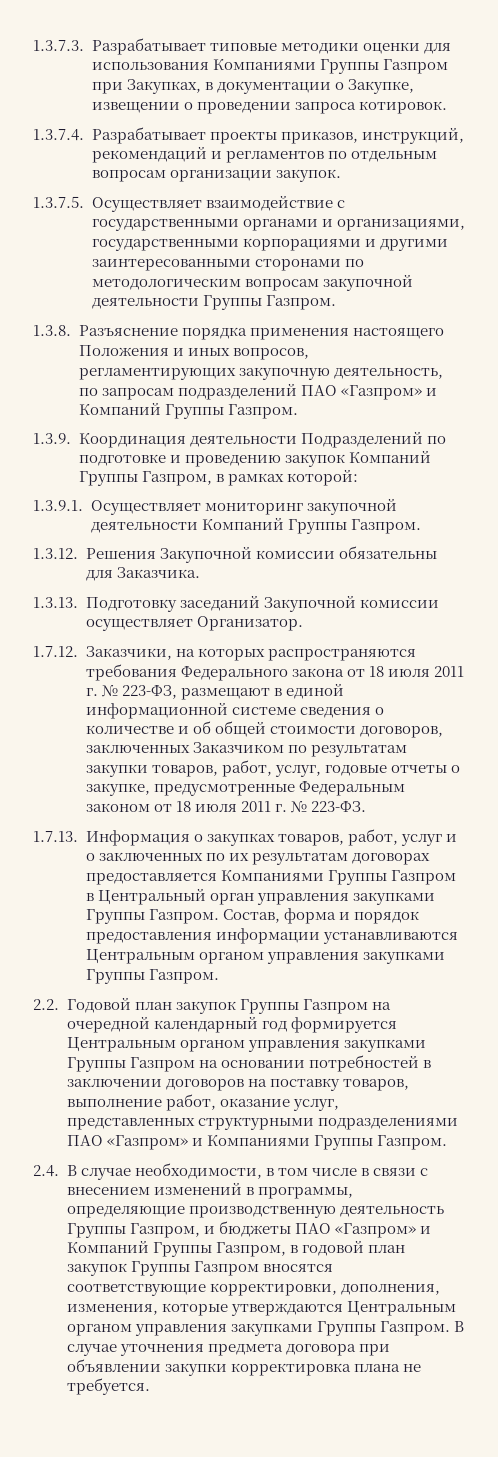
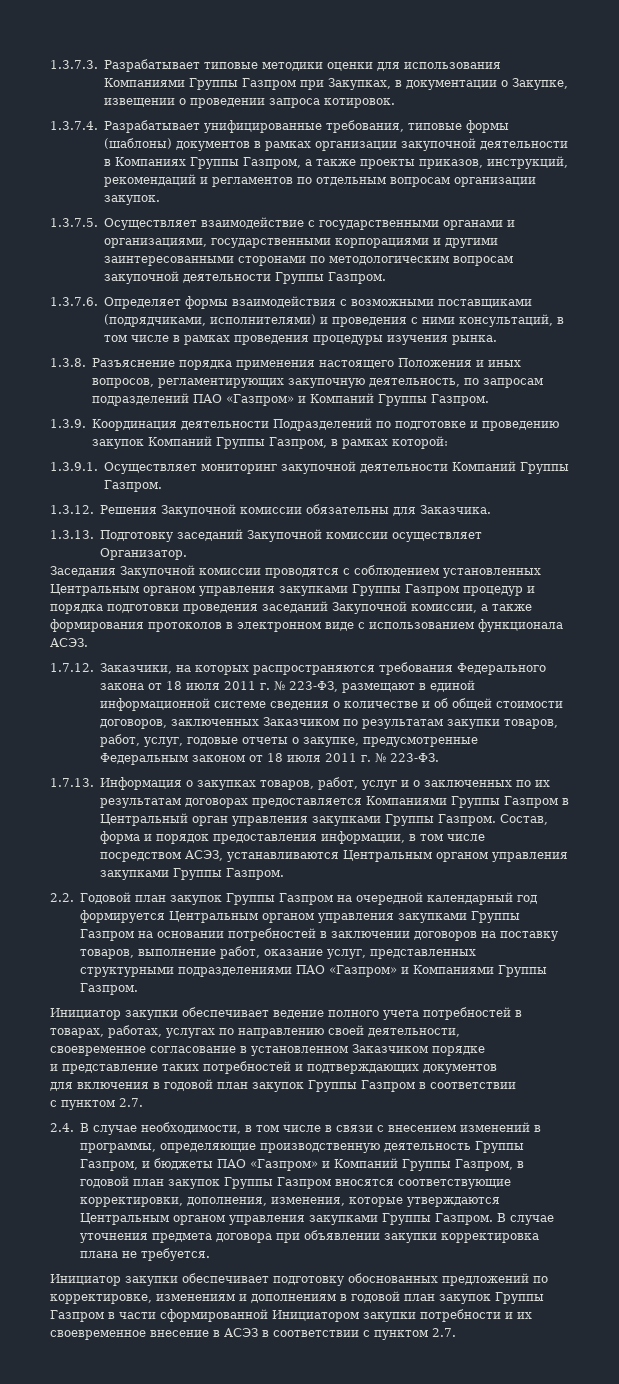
- 1.3.7.4. Разрабатывает проекты приказов, инструкций, рекомендаций и регламентов по отдельным вопросам организации закупок.
+ 1.3.7.4. Разрабатывает унифицированные требования, типовые формы (шаблоны) документов в рамках организации закупочной деятельности в Компаниях Группы Газпром, а также проекты приказов, инструкций, рекомендаций и регламентов по отдельным вопросам организации закупок.
+ 1.3.7.6. Определяет формы взаимодействия с возможными поставщиками (подрядчиками, исполнителями) и проведения с ними консультаций, в том числе в рамках проведения процедуры изучения рынка.
+ Заседания Закупочной комиссии проводятся с соблюдением установленных Центральным органом управления закупками Группы Газпром процедур и порядка подготовки проведения заседаний Закупочной комиссии, а также формирования протоколов в электронном виде с использованием функционала АСЭЗ.
- Состав, форма и порядок предоставления информации устанавливаются Центральным органом управления закупками Группы Газпром.
+ Состав, форма и порядок предоставления информации, в том числе посредством АСЭЗ, устанавливаются Центральным органом управления закупками Группы Газпром.
+ Инициатор закупки обеспечивает ведение полного учета потребностей в товарах, работах, услугах по направлению своей деятельности,
+ своевременное согласование в установленном Заказчиком порядке
+ и представление таких потребностей и подтверждающих документов
+ для включения в годовой план закупок Группы Газпром в соответствии
+ с пунктом 2.7.
+ Инициатор закупки обеспечивает подготовку обоснованных предложений по корректировке, изменениям и дополнениям в годовой план закупок Группы Газпром в части сформированной Инициатором закупки потребности и их своевременное внесение в АСЭЗ в соответствии с пунктом 2.7.

